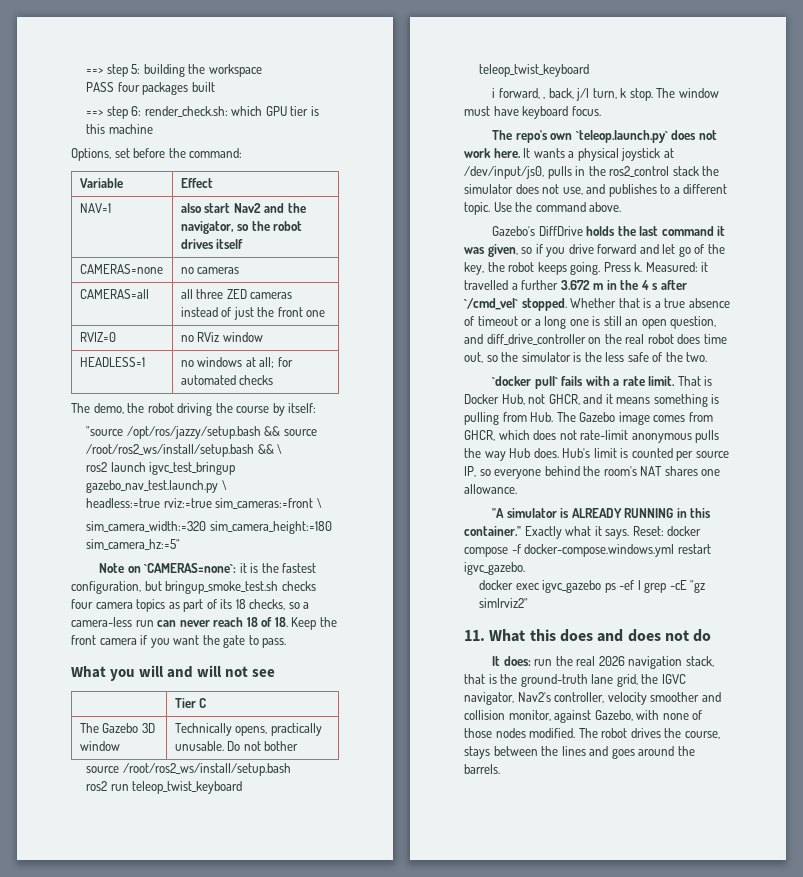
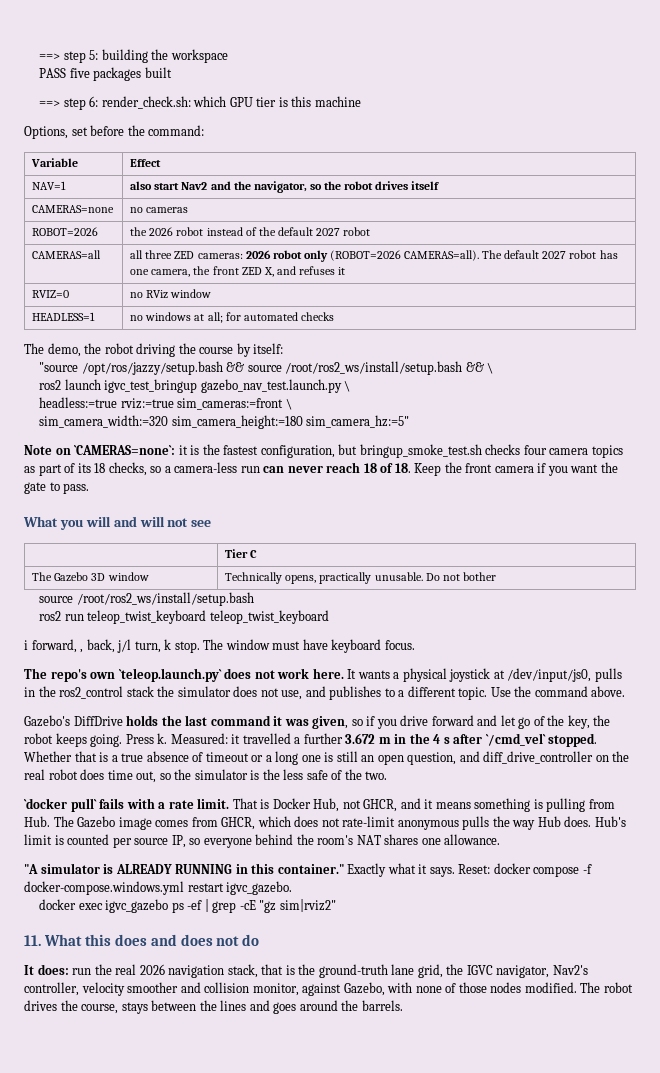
- PASS four packages built
+ PASS five packages built
- CAMERAS=all | all three ZED cameras instead of just the front one
+ ROBOT=2026 | the 2026 robot instead of the default 2027 robot
+ CAMERAS=all | all three ZED cameras: 2026 robot only (ROBOT=2026 CAMERAS=all). The default 2027 robot has one camera, the front ZED X, and refuses it

